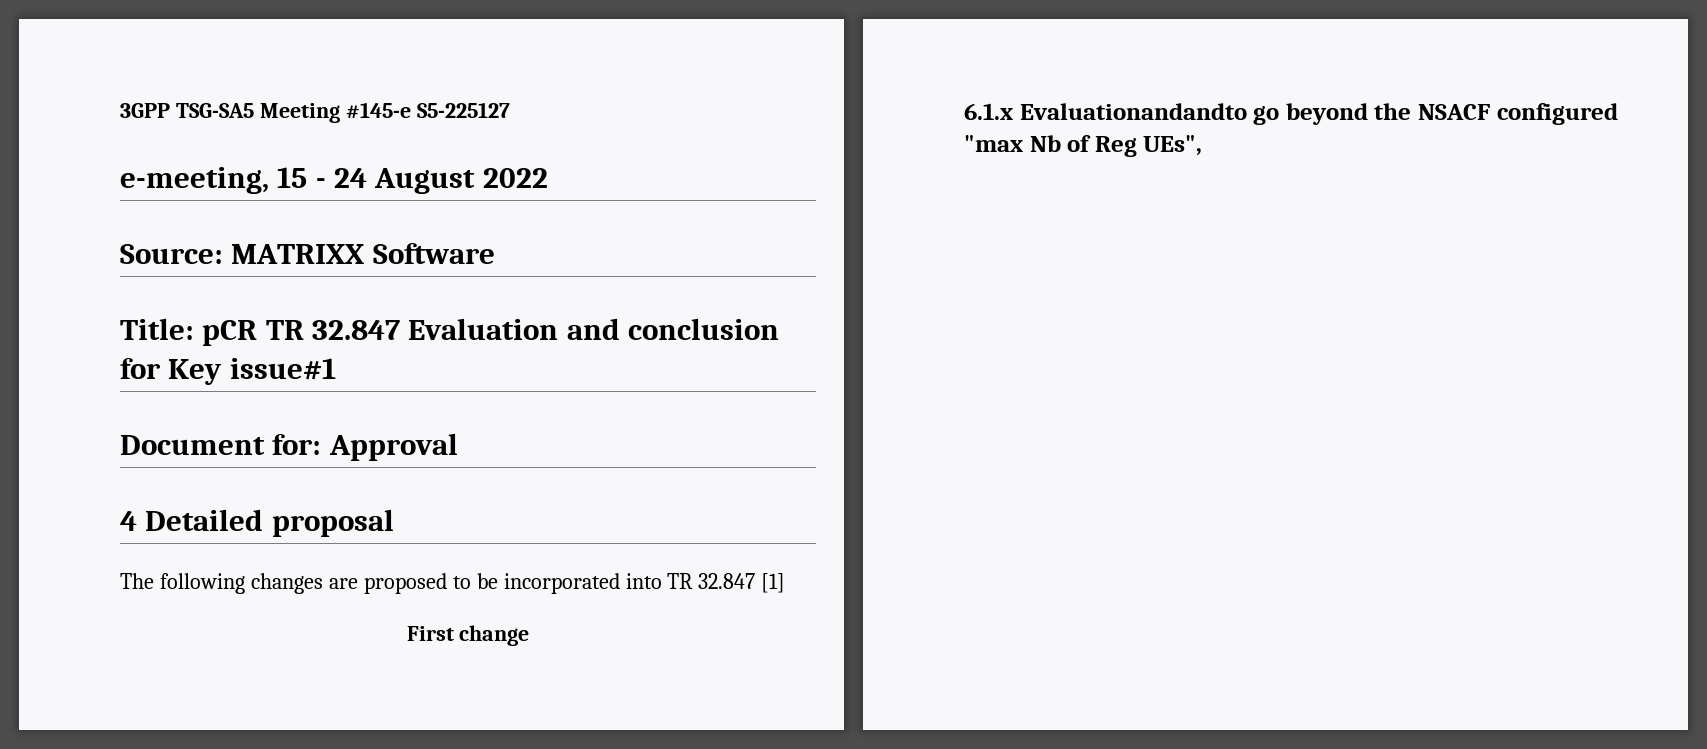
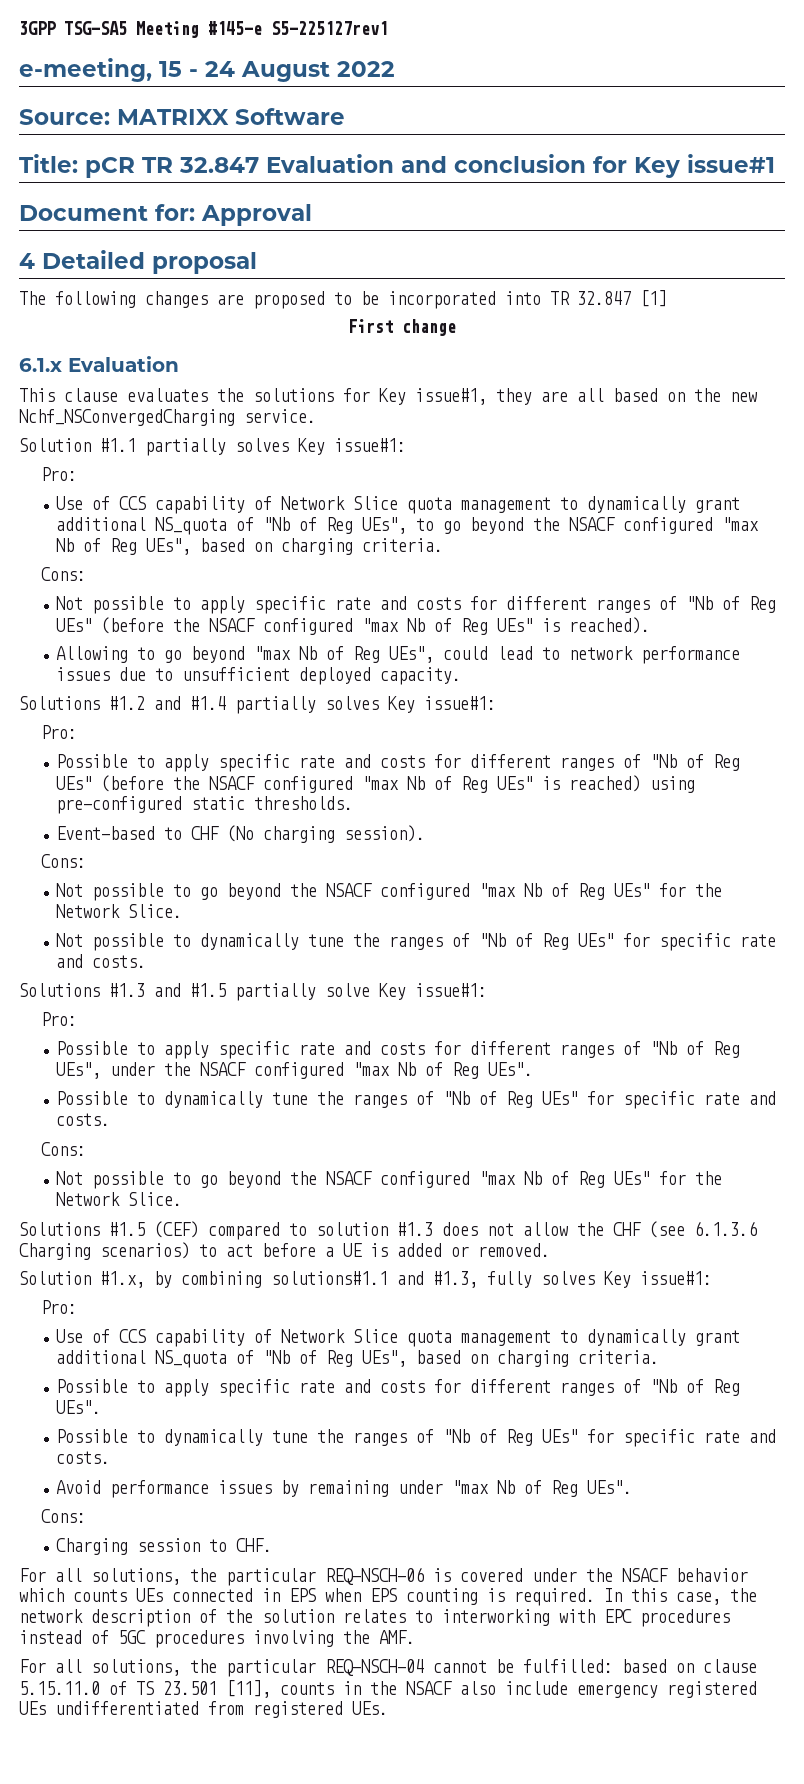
- 3GPP TSG-SA5 Meeting #145-e S5-225127
+ 3GPP TSG-SA5 Meeting #145-e S5-225127rev1
- 6.1.x Evaluationandandto go beyond the NSACF configured "max Nb of Reg UEs",
+ 6.1.x Evaluation
+ This clause evaluates the solutions for Key issue#1, they are all based on the new Nchf_NSConvergedCharging service.
+ Solution #1.1 partially solves Key issue#1:
+ Pro:
+ Use of CCS capability of Network Slice quota management to dynamically grant additional NS_quota of "Nb of Reg UEs", to go beyond the NSACF configured "max Nb of Reg UEs", based on charging criteria.
+ Cons:
+ Not possible to apply specific rate and costs for different ranges of "Nb of Reg UEs" (before the NSACF configured "max Nb of Reg UEs" is reached).
+ Allowing to go beyond "max Nb of Reg UEs", could lead to network performance issues due to unsufficient deployed capacity.
+ Solutions #1.2 and #1.4 partially solves Key issue#1:
+ Pro:
+ Possible to apply specific rate and costs for different ranges of "Nb of Reg UEs" (before the NSACF configured "max Nb of Reg UEs" is reached) using pre-configured static thresholds.
+ Event-based to CHF (No charging session).
+ Cons:
+ Not possible to go beyond the NSACF configured "max Nb of Reg UEs" for the Network Slice.
+ Not possible to dynamically tune the ranges of "Nb of Reg UEs" for specific rate and costs.
+ Solutions #1.3 and #1.5 partially solve Key issue#1:
+ Pro:
+ Possible to apply specific rate and costs for different ranges of "Nb of Reg UEs", under the NSACF configured "max Nb of Reg UEs".
+ Possible to dynamically tune the ranges of "Nb of Reg UEs" for specific rate and costs.
+ Cons:
+ Not possible to go beyond the NSACF configured "max Nb of Reg UEs" for the Network Slice.
+ Solutions #1.5 (CEF) compared to solution #1.3 does not allow the CHF (see 6.1.3.6 Charging scenarios) to act before a UE is added or removed.
+ Solution #1.x, by combining solutions#1.1 and #1.3, fully solves Key issue#1:
+ Pro:
+ Use of CCS capability of Network Slice quota management to dynamically grant additional NS_quota of "Nb of Reg UEs", based on charging criteria.
+ Possible to apply specific rate and costs for different ranges of "Nb of Reg UEs".
+ Possible to dynamically tune the ranges of "Nb of Reg UEs" for specific rate and costs.
+ Avoid performance issues by remaining under "max Nb of Reg UEs".
+ Cons:
+ Charging session to CHF.
+ For all solutions, the particular REQ-NSCH-06 is covered under the NSACF behavior which counts UEs connected in EPS when EPS counting is required. In this case, the network description of the solution relates to interworking with EPC procedures instead of 5GC procedures involving the AMF.
+ For all solutions, the particular REQ-NSCH-04 cannot be fulfilled: based on clause 5.15.11.0 of TS 23.501 [11], counts in the NSACF also include emergency registered UEs undifferentiated from registered UEs.

